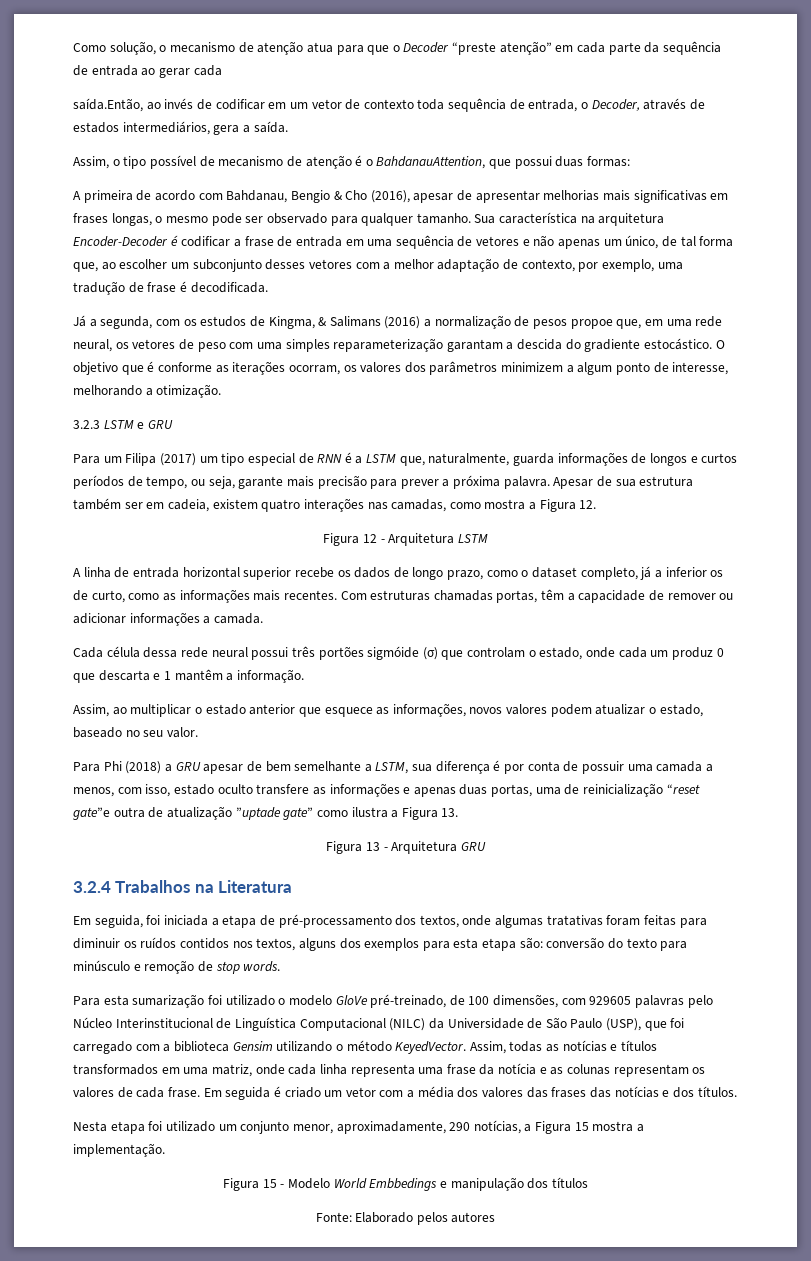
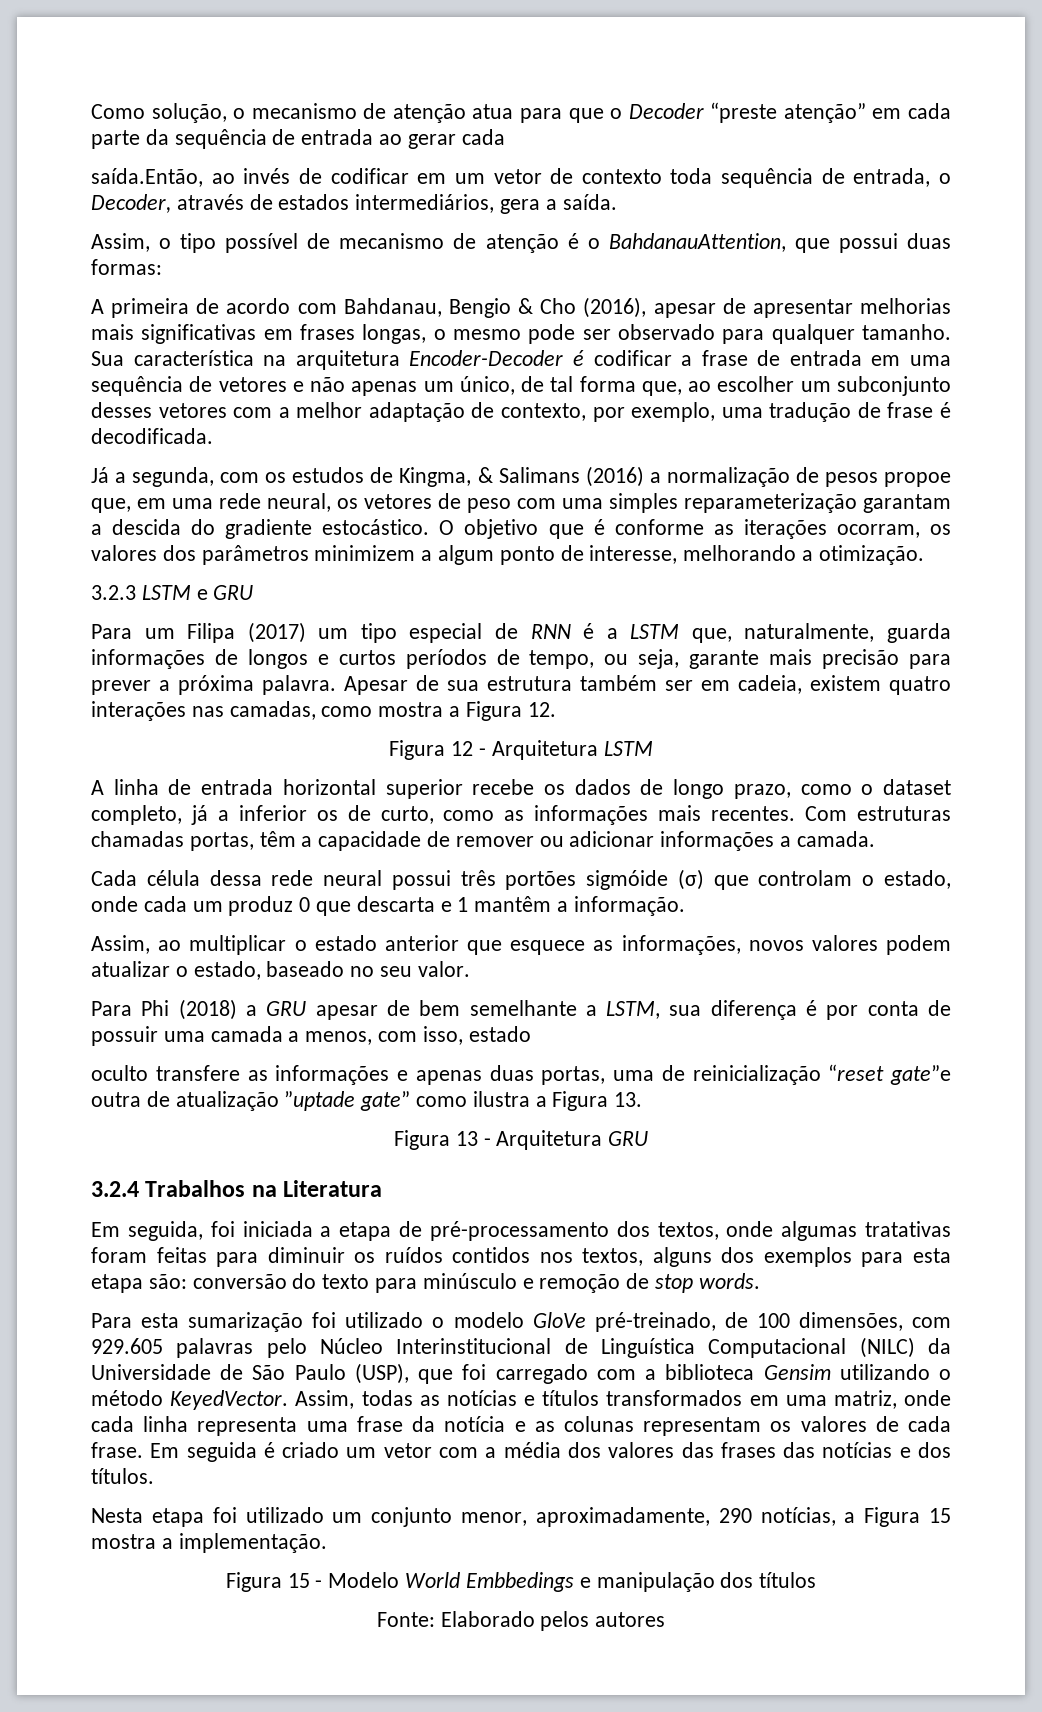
- Para Phi (2018) a GRU apesar de bem semelhante a LSTM, sua diferença é por conta de possuir uma camada a menos, com isso, estado oculto transfere as informações e apenas duas portas, uma de reinicialização “reset gate”e outra de atualização ”uptade gate” como ilustra a Figura 13.
+ Para Phi (2018) a GRU apesar de bem semelhante a LSTM, sua diferença é por conta de possuir uma camada a menos, com isso, estado
+ oculto transfere as informações e apenas duas portas, uma de reinicialização “reset gate”e outra de atualização ”uptade gate” como ilustra a Figura 13.
- Para esta sumarização foi utilizado o modelo GloVe pré-treinado, de 100 dimensões, com 929605 palavras pelo Núcleo Interinstitucional de Linguística Computacional (NILC) da Universidade de São Paulo (USP), que foi carregado com a biblioteca Gensim utilizando o método KeyedVector.
+ Para esta sumarização foi utilizado o modelo GloVe pré-treinado, de 100 dimensões, com 929.605 palavras pelo Núcleo Interinstitucional de Linguística Computacional (NILC) da Universidade de São Paulo (USP), que foi carregado com a biblioteca Gensim utilizando o método KeyedVector.

